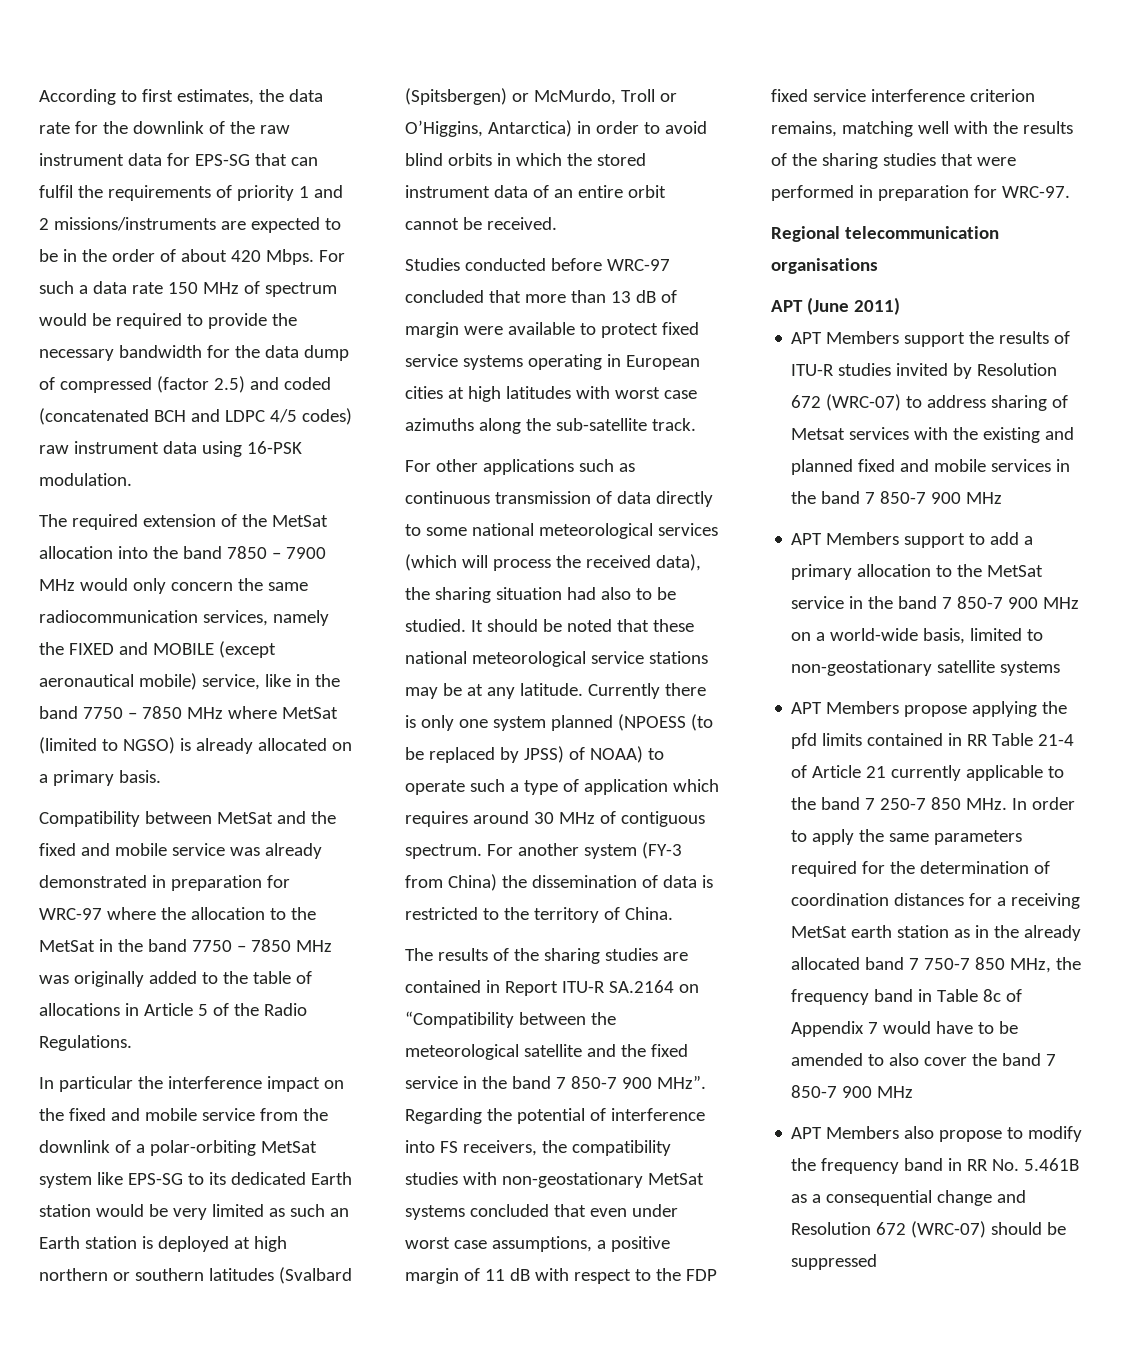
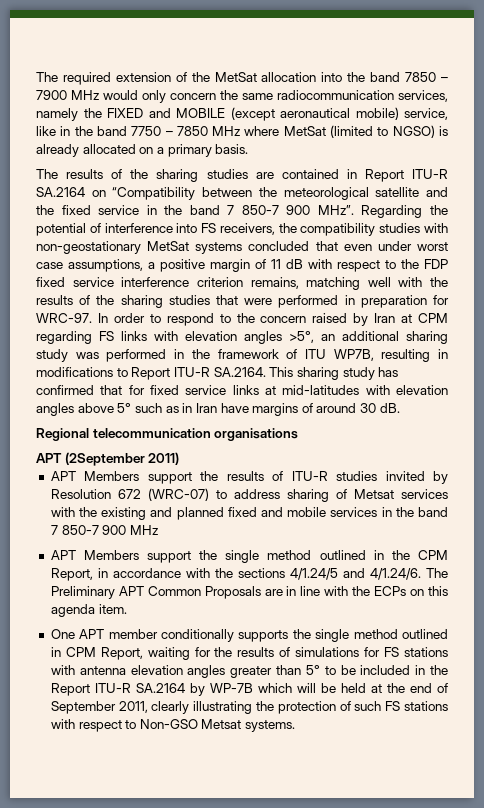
- According to first estimates, the data rate for the downlink of the raw instrument data for EPS-SG that can fulfil the requirements of priority 1 and 2 missions/instruments are expected to be in the order of about 420 Mbps. For such a data rate 150 MHz of spectrum would be required to provide the necessary bandwidth for the data dump of compressed (factor 2.5) and coded (concatenated BCH and LDPC 4/5 codes) raw instrument data using 16-PSK modulation.
- Compatibility between MetSat and the fixed and mobile service was already demonstrated in preparation for WRC-97 where the allocation to the MetSat in the band 7750 – 7850 MHz was originally added to the table of allocations in Article 5 of the Radio Regulations.
- In particular the interference impact on the fixed and mobile service from the downlink of a polar-orbiting MetSat system like EPS-SG to its dedicated Earth station would be very limited as such an Earth station is deployed at high northern or southern latitudes (Svalbard (Spitsbergen) or McMurdo, Troll or O’Higgins, Antarctica) in order to avoid blind orbits in which the stored instrument data of an entire orbit cannot be received.
- Studies conducted before WRC-97 concluded that more than 13 dB of margin were available to protect fixed service systems operating in European cities at high latitudes with worst case azimuths along the sub-satellite track.
- For other applications such as continuous transmission of data directly to some national meteorological services (which will process the received data), the sharing situation had also to be studied. It should be noted that these national meteorological service stations may be at any latitude. Currently there is only one system planned (NPOESS (to be replaced by JPSS) of NOAA) to operate such a type of application which requires around 30 MHz of contiguous spectrum. For another system (FY-3 from China) the dissemination of data is restricted to the territory of China.
+ In order to respond to the concern raised by Iran at CPM regarding FS links with elevation angles >5°, an additional sharing study was performed in the framework of ITU WP7B, resulting in modifications to Report ITU-R SA.2164. This sharing study has confirmed that for fixed service links at mid-latitudes with elevation angles above 5° such as in Iran have margins of around 30 dB.
- APT (June 2011)
+ APT (2September 2011)
- APT Members support to add a primary allocation to the MetSat service in the band 7 850-7 900 MHz on a world-wide basis, limited to non-geostationary satellite systems
- APT Members propose applying the pfd limits contained in RR Table 21-4 of Article 21 currently applicable to the band 7 250-7 850 MHz. In order to apply the same parameters required for the determination of coordination distances for a receiving MetSat earth station as in the already allocated band 7 750-7 850 MHz, the frequency band in Table 8c of Appendix 7 would have to be amended to also cover the band 7 850-7 900 MHz
- APT Members also propose to modify the frequency band in RR No. 5.461B as a consequential change and Resolution 672 (WRC-07) should be suppressed
+ APT Members support the single method outlined in the CPM Report, in accordance with the sections 4/1.24/5 and 4/1.24/6. The Preliminary APT Common Proposals are in line with the ECPs on this agenda item.
+ One APT member conditionally supports the single method outlined in CPM Report, waiting for the results of simulations for FS stations with antenna elevation angles greater than 5° to be included in the Report ITU-R SA.2164 by WP-7B which will be held at the end of September 2011, clearly illustrating the protection of such FS stations with respect to Non-GSO Metsat systems.

